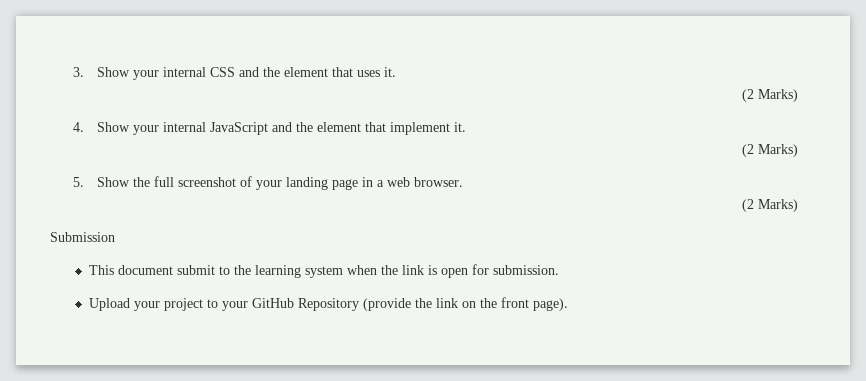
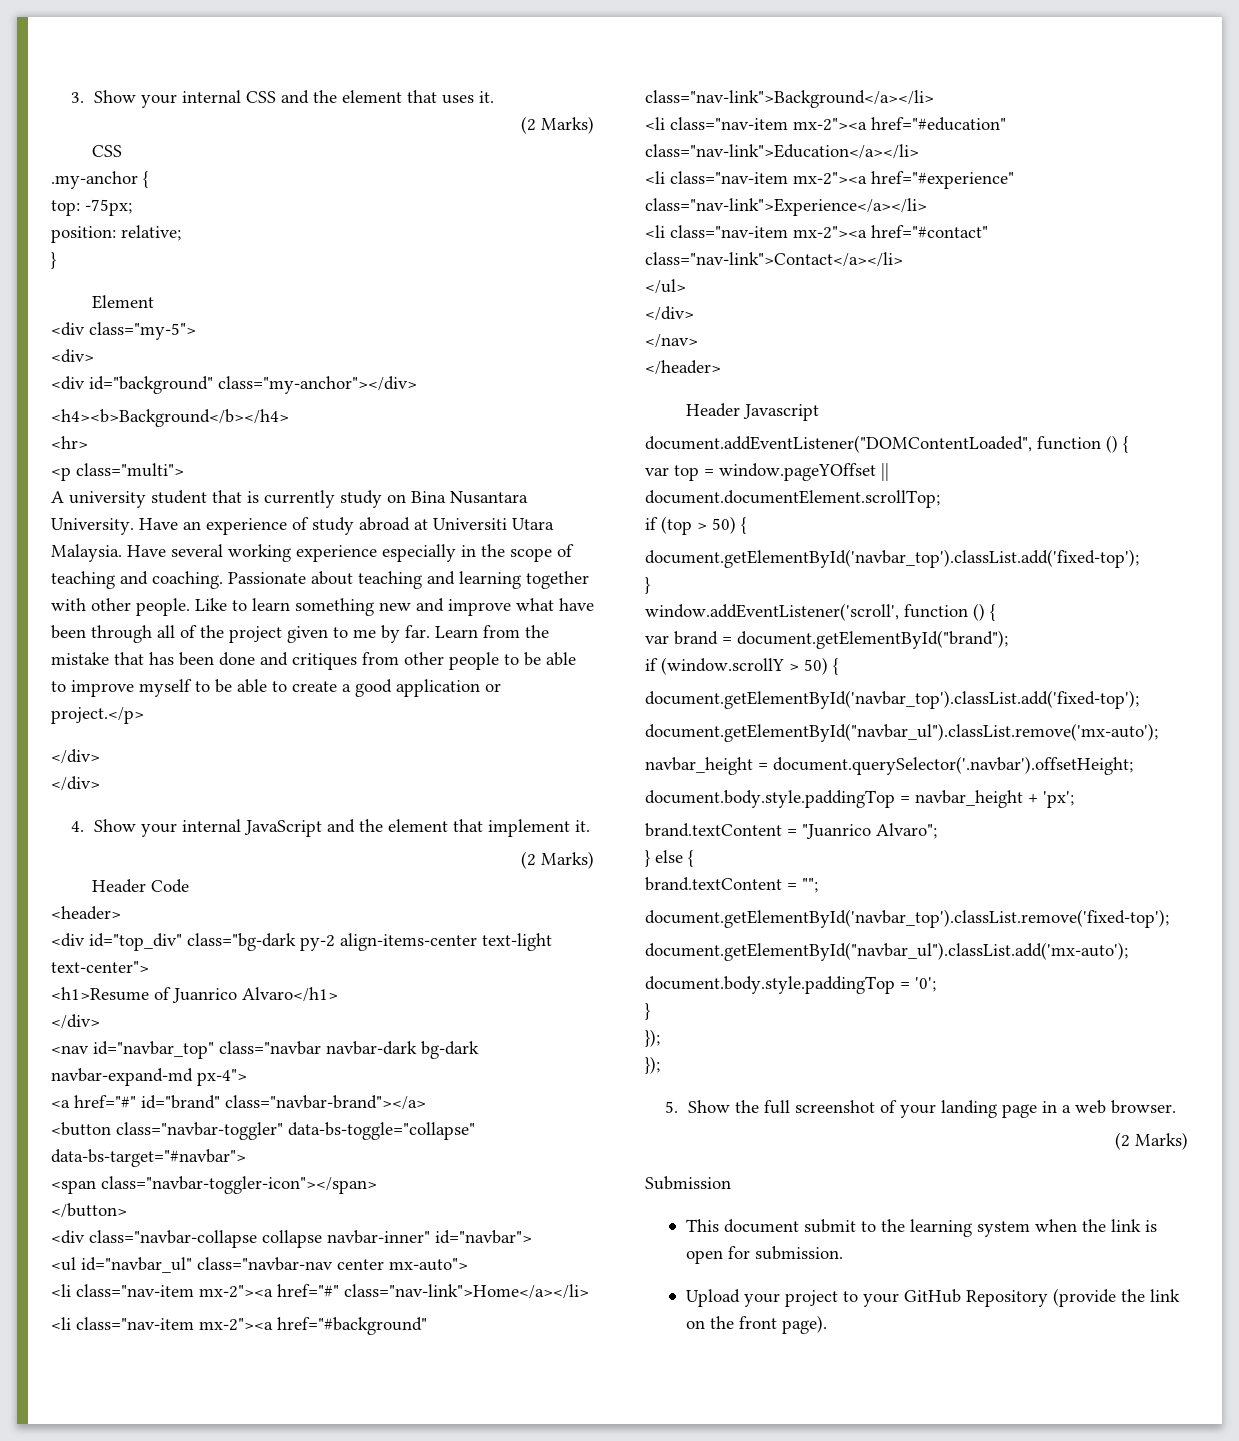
  3. Show your internal CSS and the element that uses it.
  (2 Marks)
+ CSS
+ .my-anchor {
+ top: -75px;
+ position: relative;
+ }
+ Element
+ <div class="my-5">
+ <div>
+ <div id="background" class="my-anchor"></div>
+ <h4><b>Background</b></h4>
+ <hr>
+ <p class="multi">
+ A university student that is currently study on Bina Nusantara University. Have an experience of study abroad at Universiti Utara Malaysia. Have several working experience especially in the scope of teaching and coaching. Passionate about teaching and learning together with other people. Like to learn something new and improve what have been through all of the project given to me by far. Learn from the mistake that has been done and critiques from other people to be able to improve myself to be able to create a good application or project.</p>
+ </div>
+ </div>
+ Header Code
+ <header>
+ <div id="top_div" class="bg-dark py-2 align-items-center text-light text-center">
+ <h1>Resume of Juanrico Alvaro</h1>
+ </div>
+ <nav id="navbar_top" class="navbar navbar-dark bg-dark navbar-expand-md px-4">
+ <a href="#" id="brand" class="navbar-brand"></a>
+ <button class="navbar-toggler" data-bs-toggle="collapse" data-bs-target="#navbar">
+ <span class="navbar-toggler-icon"></span>
+ </button>
+ <div class="navbar-collapse collapse navbar-inner" id="navbar">
+ <ul id="navbar_ul" class="navbar-nav center mx-auto">
+ <li class="nav-item mx-2"><a href="#" class="nav-link">Home</a></li>
+ <li class="nav-item mx-2"><a href="#background" class="nav-link">Background</a></li>
+ <li class="nav-item mx-2"><a href="#education" class="nav-link">Education</a></li>
+ <li class="nav-item mx-2"><a href="#experience" class="nav-link">Experience</a></li>
+ <li class="nav-item mx-2"><a href="#contact" class="nav-link">Contact</a></li>
+ </ul>
+ </div>
+ </nav>
+ </header>
+ Header Javascript
+ document.addEventListener("DOMContentLoaded", function () {
+ var top = window.pageYOffset || document.documentElement.scrollTop;
+ if (top > 50) {
+ document.getElementById('navbar_top').classList.add('fixed-top');
+ }
+ window.addEventListener('scroll', function () {
+ var brand = document.getElementById("brand");
+ if (window.scrollY > 50) {
+ document.getElementById('navbar_top').classList.add('fixed-top');
+ document.getElementById("navbar_ul").classList.remove('mx-auto');
+ navbar_height = document.querySelector('.navbar').offsetHeight;
+ document.body.style.paddingTop = navbar_height + 'px';
+ brand.textContent = "Juanrico Alvaro";
+ } else {
+ brand.textContent = "";
+ document.getElementById('navbar_top').classList.remove('fixed-top');
+ document.getElementById("navbar_ul").classList.add('mx-auto');
+ document.body.style.paddingTop = '0';
+ }
+ });
+ });

